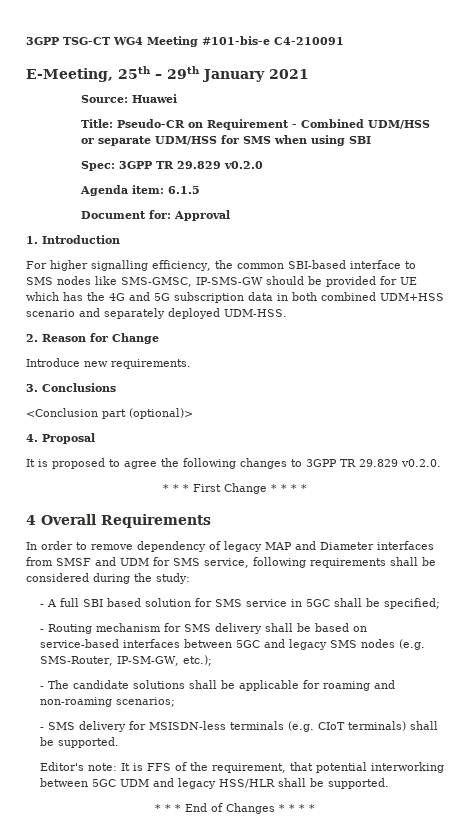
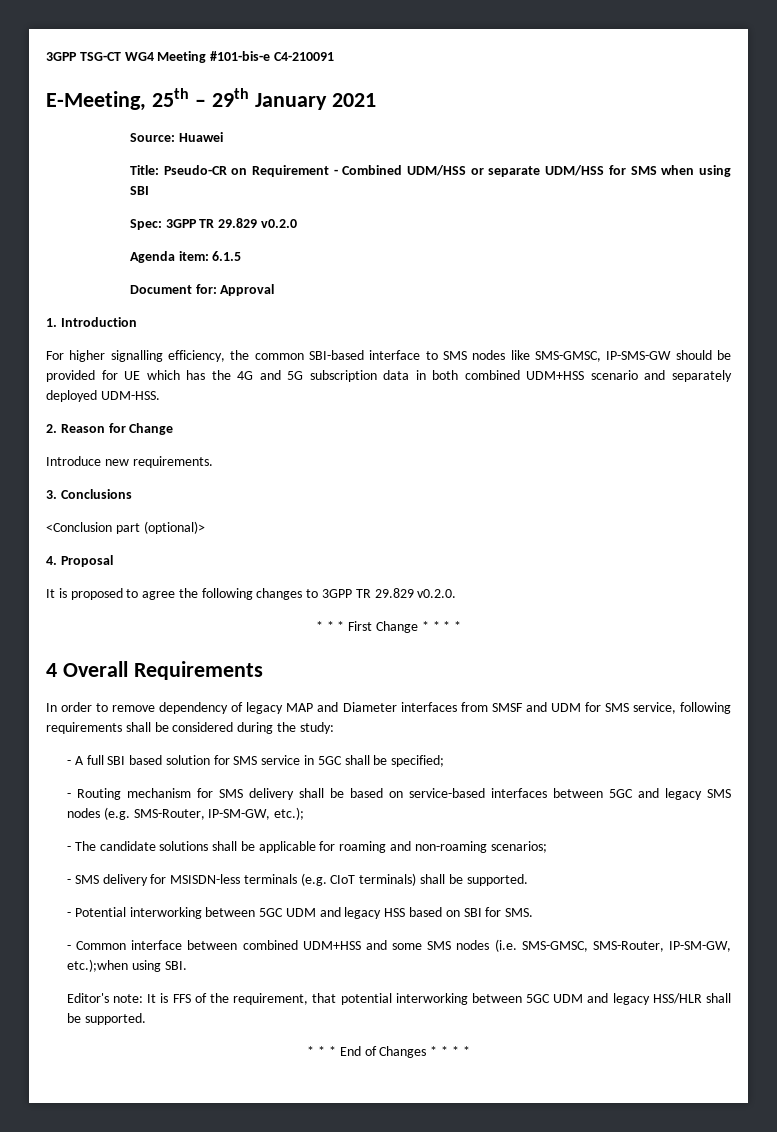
+ - Potential interworking between 5GC UDM and legacy HSS based on SBI for SMS.
+ - Common interface between combined UDM+HSS and some SMS nodes (i.e. SMS-GMSC, SMS-Router, IP-SM-GW, etc.);when using SBI.

